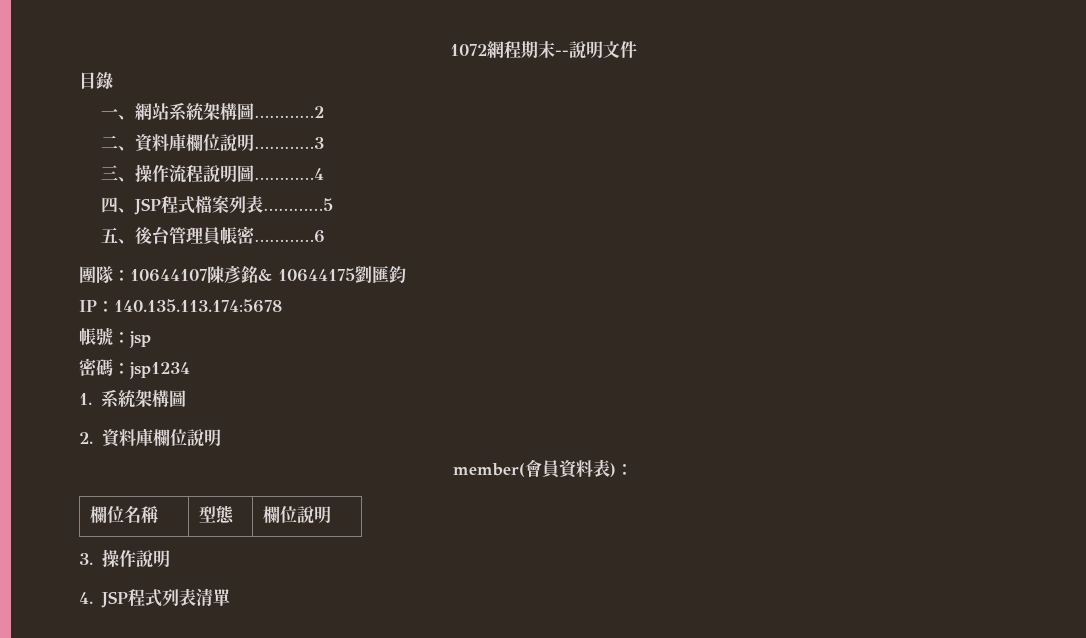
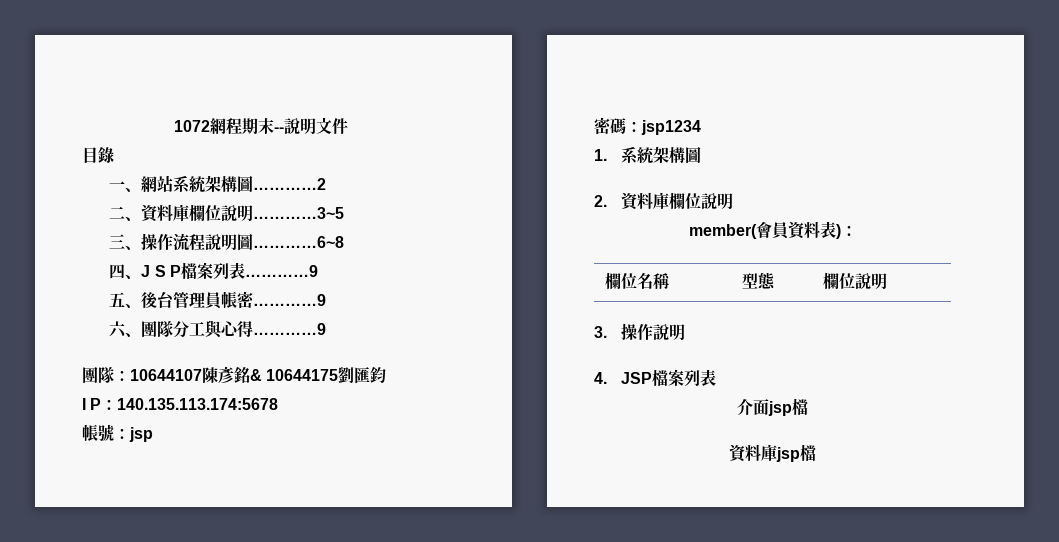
- 二、資料庫欄位說明…………3
+ 二、資料庫欄位說明…………3~5
- 三、操作流程說明圖…………4
+ 三、操作流程說明圖…………6~8
- 四、JSP程式檔案列表…………5
+ 四、J S P檔案列表…………9
- 五、後台管理員帳密…………6
+ 五、後台管理員帳密…………9
+ 六、團隊分工與心得…………9
- IP：140.135.113.174:5678
+ I P：140.135.113.174:5678
- 4. JSP程式列表清單
+ 4. JSP檔案列表
+ 介面jsp檔
+ 資料庫jsp檔

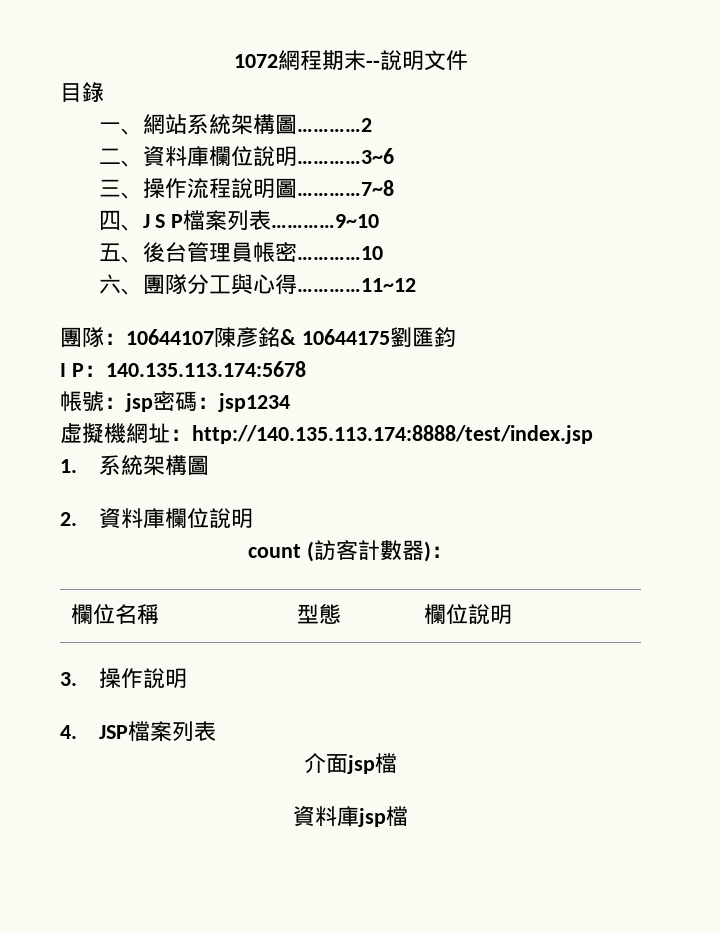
- 二、資料庫欄位說明…………3~5
+ 二、資料庫欄位說明…………3~6
- 三、操作流程說明圖…………6~8
+ 三、操作流程說明圖…………7~8
- 四、J S P檔案列表…………9
+ 四、J S P檔案列表…………9~10
- 五、後台管理員帳密…………9
+ 五、後台管理員帳密…………10
- 六、團隊分工與心得…………9
+ 六、團隊分工與心得…………11~12
- 帳號：jsp
- 密碼：jsp1234
+ 帳號：jsp密碼：jsp1234
+ 虛擬機網址：http://140.135.113.174:8888/test/index.jsp
- member(會員資料表)：
+ count (訪客計數器)：

